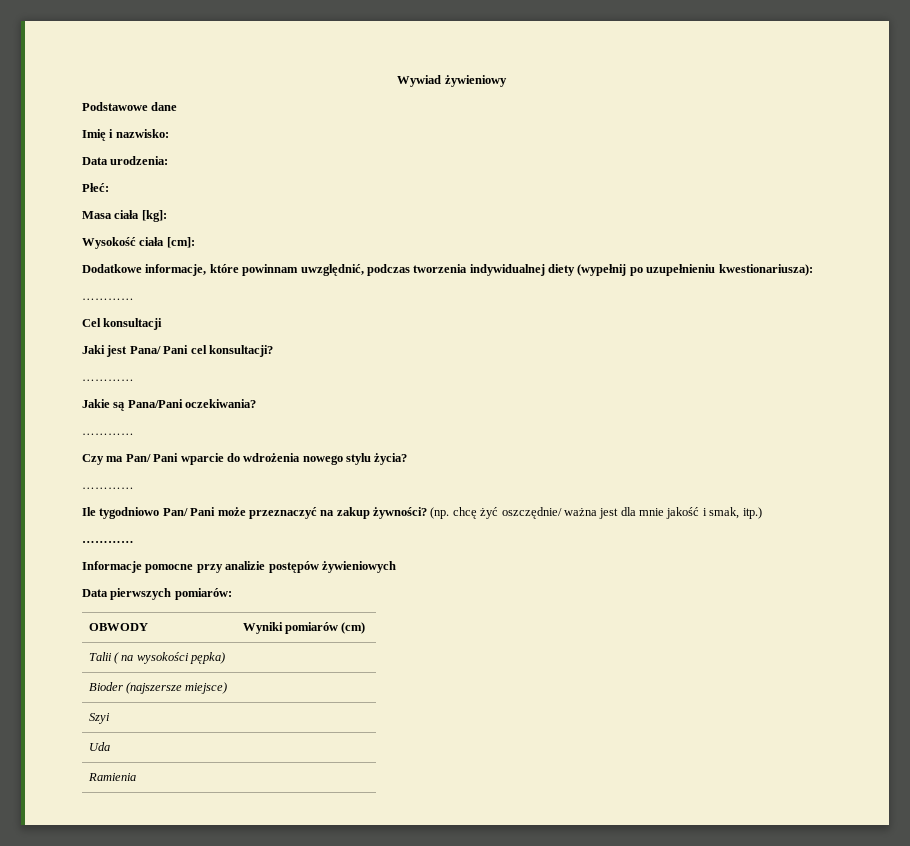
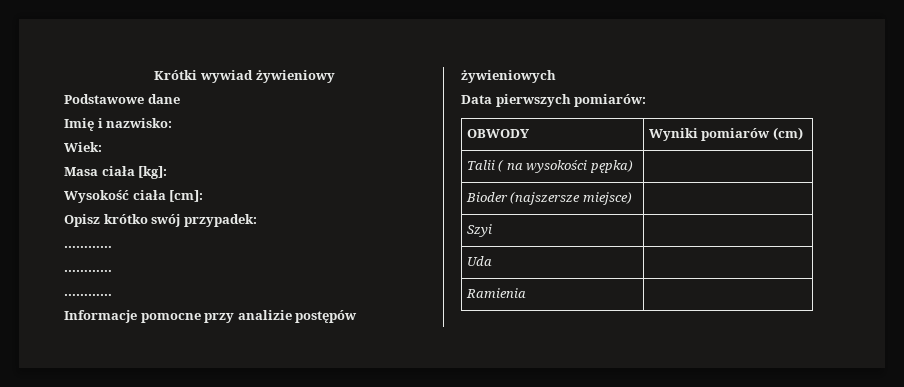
- Wywiad żywieniowy
+ Krótki wywiad żywieniowy
- Data urodzenia:
- Płeć:
+ Wiek:
- Dodatkowe informacje, które powinnam uwzględnić, podczas tworzenia indywidualnej diety (wypełnij po uzupełnieniu kwestionariusza):
+ Opisz krótko swój przypadek:
  …………
- Cel konsultacji
- Jaki jest Pana/ Pani cel konsultacji?
  …………
- Jakie są Pana/Pani oczekiwania?
- …………
- Czy ma Pan/ Pani wparcie do wdrożenia nowego stylu życia?
- …………
- Ile tygodniowo Pan/ Pani może przeznaczyć na zakup żywności? (np. chcę żyć oszczędnie/ ważna jest dla mnie jakość i smak, itp.)

